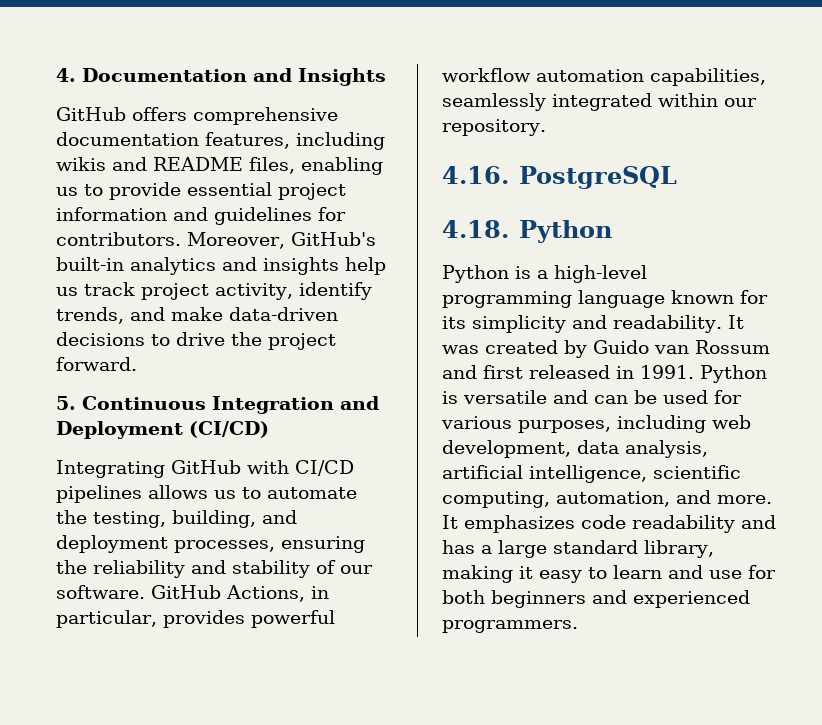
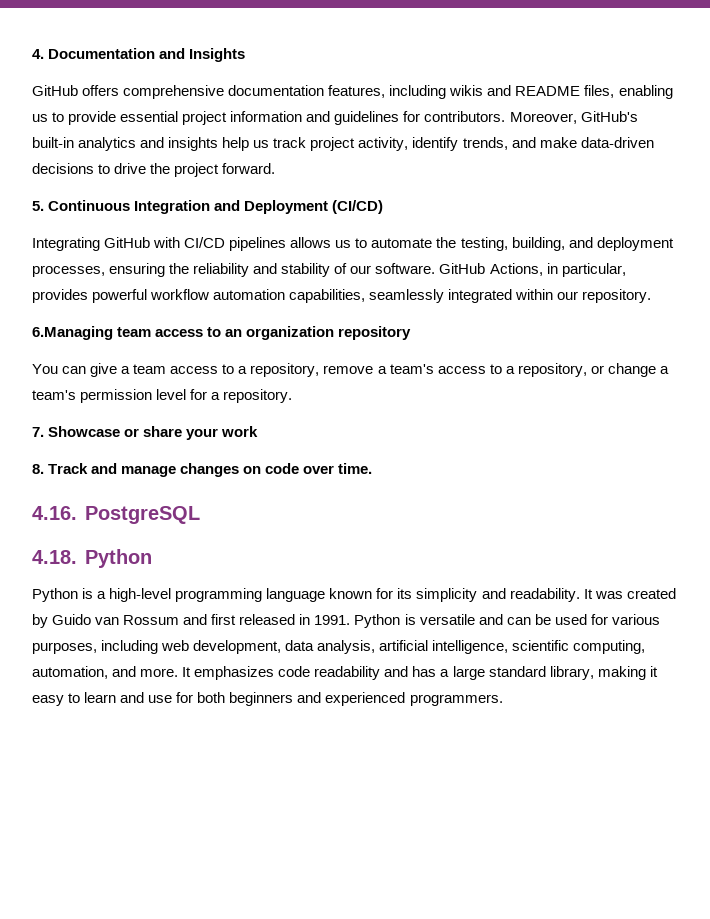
+ 6.Managing team access to an organization repository
+ You can give a team access to a repository, remove a team's access to a repository, or change a team's permission level for a repository.
+ 7. Showcase or share your work
+ 8. Track and manage changes on code over time.

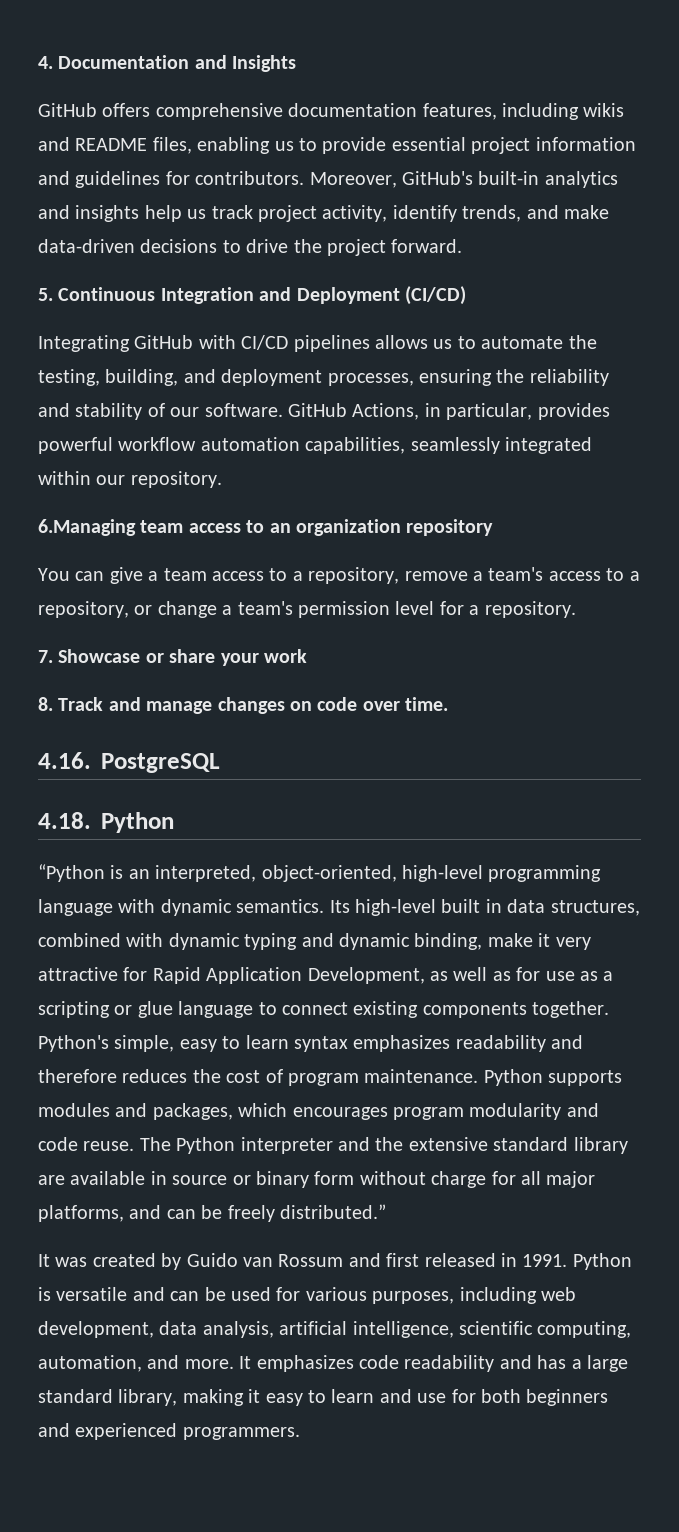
- Python is a high-level programming language known for its simplicity and readability. It was created by Guido van Rossum and first released in 1991.
+ “Python is an interpreted, object-oriented, high-level programming language with dynamic semantics. Its high-level built in data structures, combined with dynamic typing and dynamic binding, make it very attractive for Rapid Application Development, as well as for use as a scripting or glue language to connect existing components together. Python's simple, easy to learn syntax emphasizes readability and therefore reduces the cost of program maintenance. Python supports modules and packages, which encourages program modularity and code reuse. The Python interpreter and the extensive standard library are available in source or binary form without charge for all major platforms, and can be freely distributed.”
+ It was created by Guido van Rossum and first released in 1991.

